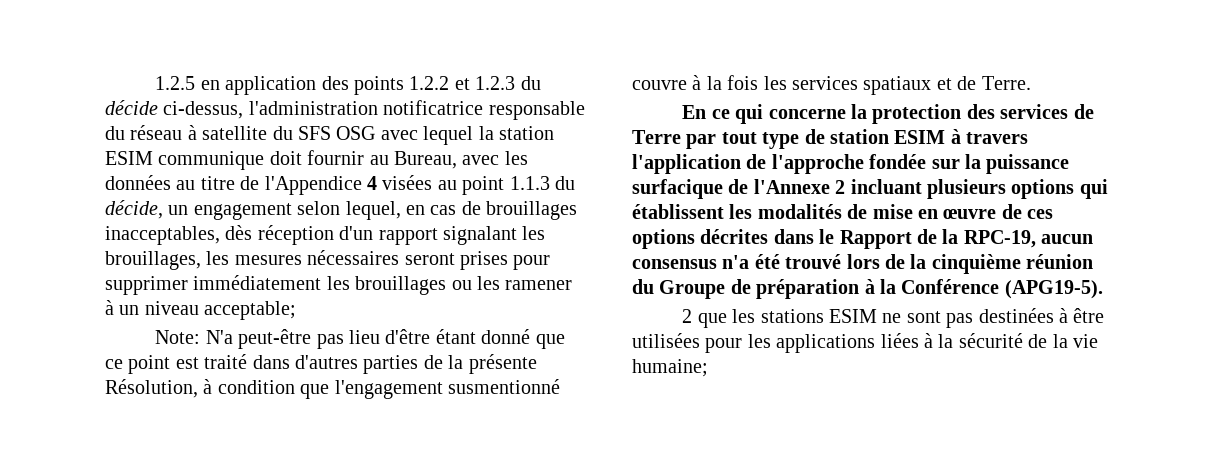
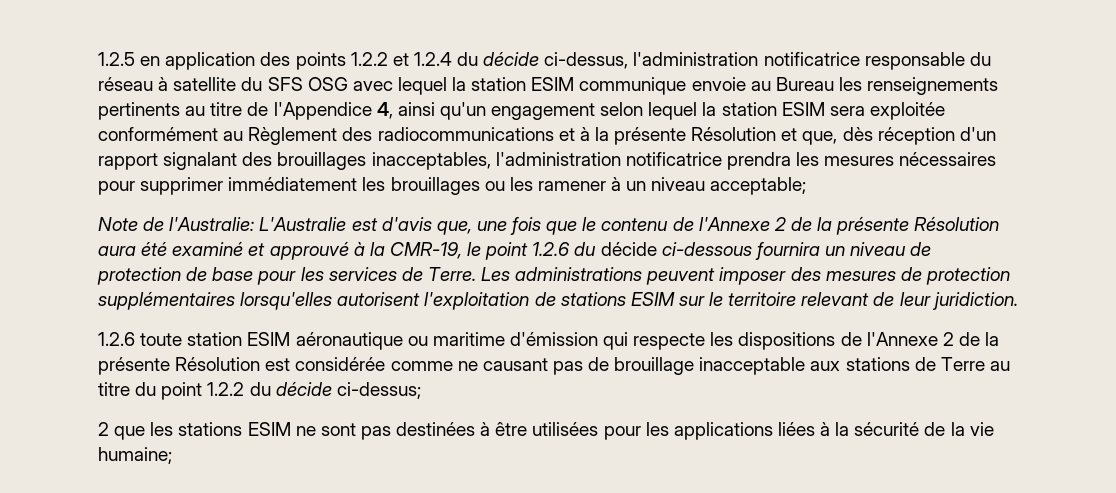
- 1.2.5 en application des points 1.2.2 et 1.2.3 du décide ci-dessus, l'administration notificatrice responsable du réseau à satellite du SFS OSG avec lequel la station ESIM communique doit fournir au Bureau, avec les données au titre de l'Appendice 4 visées au point 1.1.3 du décide, un engagement selon lequel, en cas de brouillages inacceptables, dès réception d'un rapport signalant les brouillages, les mesures nécessaires seront prises pour supprimer immédiatement les brouillages ou les ramener à un niveau acceptable;
+ 1.2.5 en application des points 1.2.2 et 1.2.4 du décide ci-dessus, l'administration notificatrice responsable du réseau à satellite du SFS OSG avec lequel la station ESIM communique envoie au Bureau les renseignements pertinents au titre de l'Appendice 4, ainsi qu'un engagement selon lequel la station ESIM sera exploitée conformément au Règlement des radiocommunications et à la présente Résolution et que, dès réception d'un rapport signalant des brouillages inacceptables, l'administration notificatrice prendra les mesures nécessaires pour supprimer immédiatement les brouillages ou les ramener à un niveau acceptable;
- Note: N'a peut-être pas lieu d'être étant donné que ce point est traité dans d'autres parties de la présente Résolution, à condition que l'engagement susmentionné couvre à la fois les services spatiaux et de Terre.
- En ce qui concerne la protection des services de Terre par tout type de station ESIM à travers l'application de l'approche fondée sur la puissance surfacique de l'Annexe 2 incluant plusieurs options qui établissent les modalités de mise en œuvre de ces options décrites dans le Rapport de la RPC-19, aucun consensus n'a été trouvé lors de la cinquième réunion du Groupe de préparation à la Conférence (APG19-5).
+ Note de l'Australie: L'Australie est d'avis que, une fois que le contenu de l'Annexe 2 de la présente Résolution aura été examiné et approuvé à la CMR-19, le point 1.2.6 du décide ci-dessous fournira un niveau de protection de base pour les services de Terre. Les administrations peuvent imposer des mesures de protection supplémentaires lorsqu'elles autorisent l'exploitation de stations ESIM sur le territoire relevant de leur juridiction.
+ 1.2.6 toute station ESIM aéronautique ou maritime d'émission qui respecte les dispositions de l'Annexe 2 de la présente Résolution est considérée comme ne causant pas de brouillage inacceptable aux stations de Terre au titre du point 1.2.2 du décide ci-dessus;

